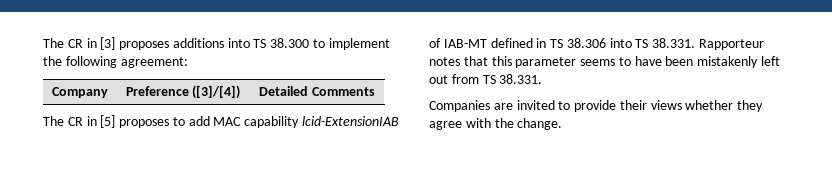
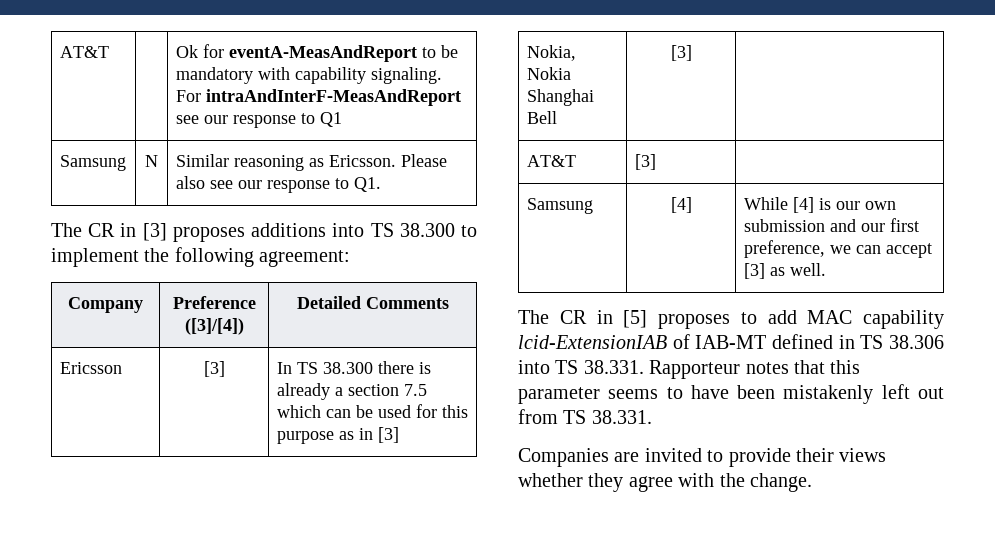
+ AT&T | | Ok for eventA-MeasAndReport to be mandatory with capability signaling. For intraAndInterF-MeasAndReport see our response to Q1
+ Samsung | N | Similar reasoning as Ericsson. Please also see our response to Q1.
+ Ericsson | [3] | In TS 38.300 there is already a section 7.5 which can be used for this purpose as in [3]
+ Nokia, Nokia Shanghai Bell | [3] |
+ AT&T | [3] |
+ Samsung | [4] | While [4] is our own submission and our first preference, we can accept [3] as well.

